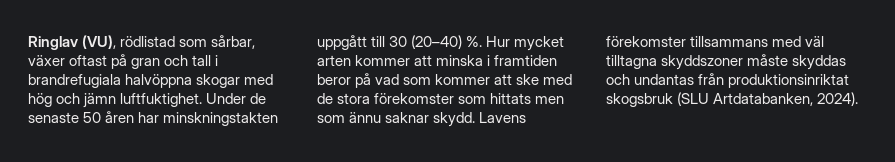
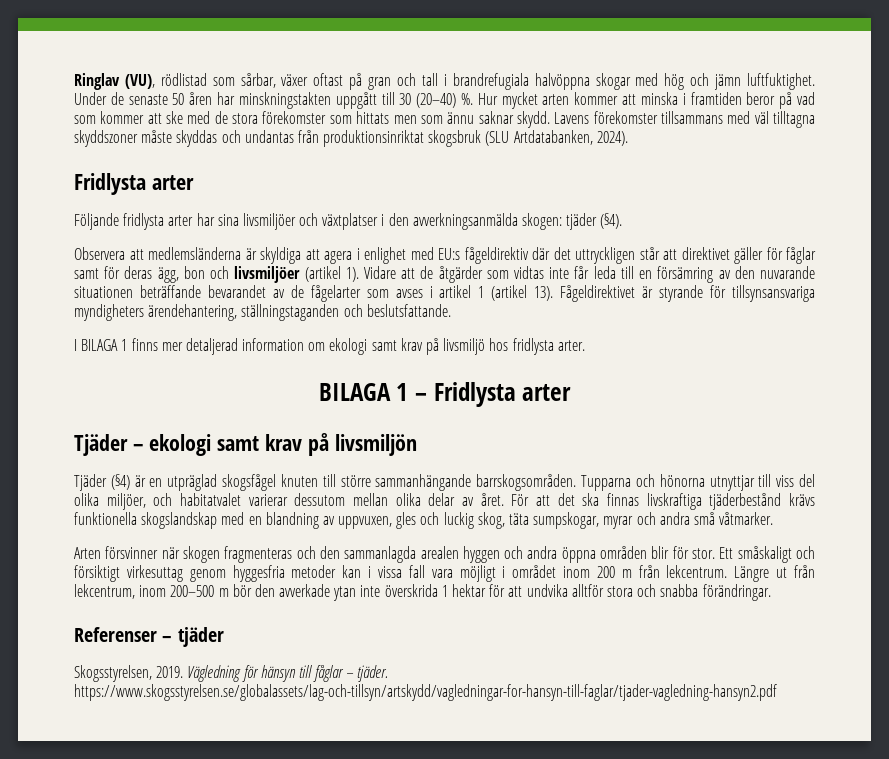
  Lavens förekomster tillsammans med väl tilltagna skyddszoner måste skyddas och undantas från produktionsinriktat skogsbruk (SLU Artdatabanken, 2024).
+ Fridlysta arter
+ Följande fridlysta arter har sina livsmiljöer och växtplatser i den avverkningsanmälda skogen: tjäder (§4).
+ Observera att medlemsländerna är skyldiga att agera i enlighet med EU:s fågeldirektiv där det uttryckligen står att direktivet gäller för fåglar samt för deras ägg, bon och livsmiljöer (artikel 1). Vidare att de åtgärder som vidtas inte får leda till en försämring av den nuvarande situationen beträffande bevarandet av de fågelarter som avses i artikel 1 (artikel 13). Fågeldirektivet är styrande för tillsynsansvariga myndigheters ärendehantering, ställningstaganden och beslutsfattande.
+ I BILAGA 1 finns mer detaljerad information om ekologi samt krav på livsmiljö hos fridlysta arter.
+ BILAGA 1 – Fridlysta arter
+ Tjäder – ekologi samt krav på livsmiljön
+ Tjäder (§4) är en utpräglad skogsfågel knuten till större sammanhängande barrskogsområden. Tupparna och hönorna utnyttjar till viss del olika miljöer, och habitatvalet varierar dessutom mellan olika delar av året. För att det ska finnas livskraftiga tjäderbestånd krävs funktionella skogslandskap med en blandning av uppvuxen, gles och luckig skog, täta sumpskogar, myrar och andra små våtmarker.
+ Arten försvinner när skogen fragmenteras och den sammanlagda arealen hyggen och andra öppna områden blir för stor. Ett småskaligt och försiktigt virkesuttag genom hyggesfria metoder kan i vissa fall vara möjligt i området inom 200 m från lekcentrum. Längre ut från lekcentrum, inom 200–500 m bör den avverkade ytan inte överskrida 1 hektar för att undvika alltför stora och snabba förändringar.
+ Referenser – tjäder
+ Skogsstyrelsen, 2019. Vägledning för hänsyn till fåglar – tjäder. https://www.skogsstyrelsen.se/globalassets/lag-och-tillsyn/artskydd/vagledningar-for-hansyn-till-faglar/tjader-vagledning-hansyn2.pdf

